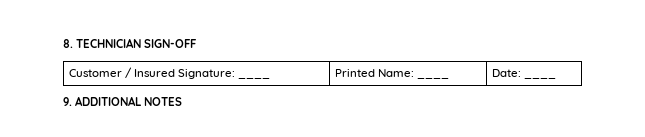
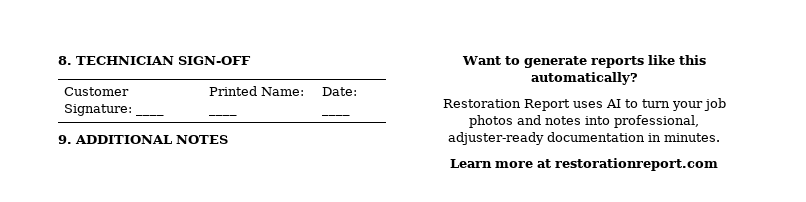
- Customer / Insured Signature: ____ | Printed Name: ____ | Date: ____
+ Customer Signature: ____ | Printed Name: ____ | Date: ____
+ Want to generate reports like this automatically?
+ Restoration Report uses AI to turn your job photos and notes into professional, adjuster-ready documentation in minutes.
+ Learn more at restorationreport.com

